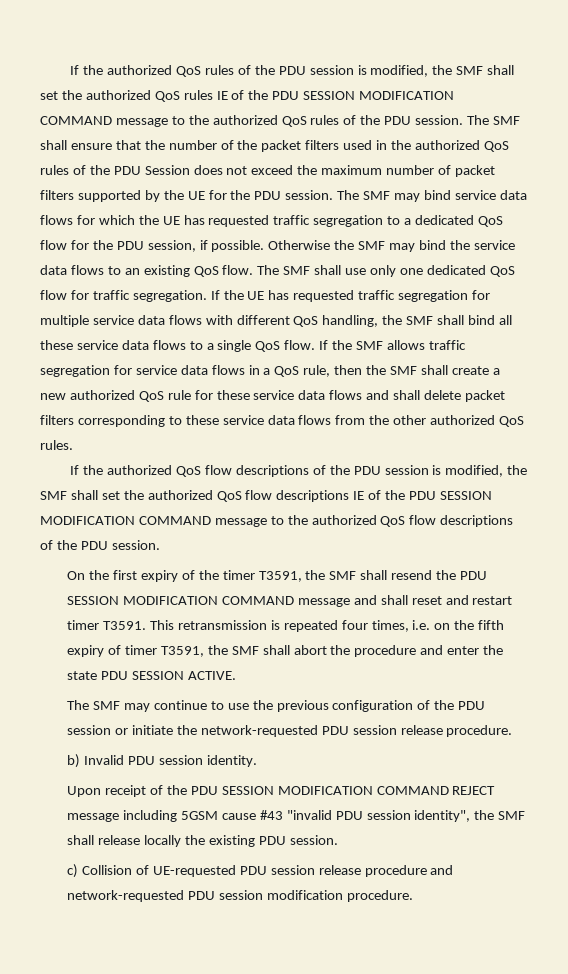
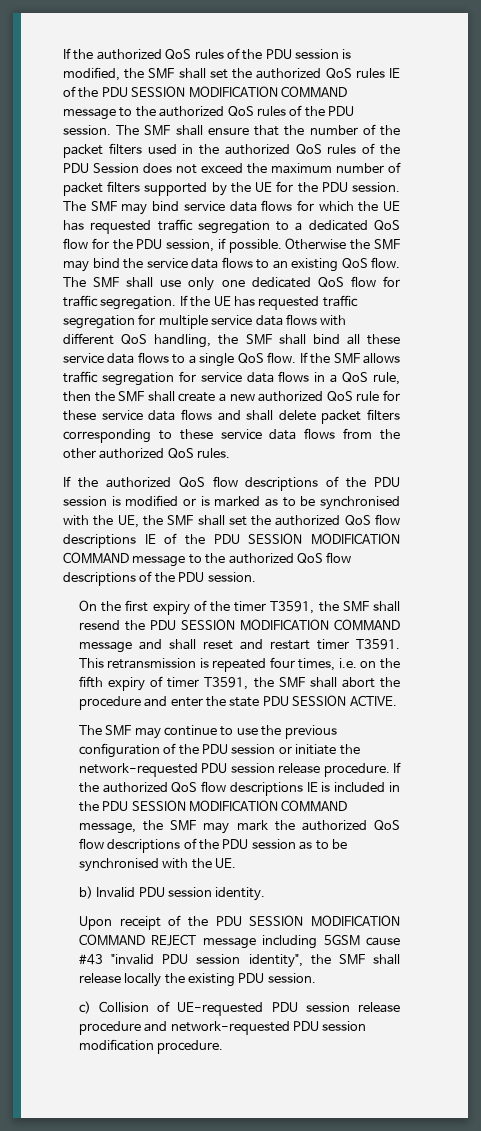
- If the authorized QoS flow descriptions of the PDU session is modified, the SMF shall set the authorized QoS flow descriptions IE of the PDU SESSION MODIFICATION COMMAND message to the authorized QoS flow descriptions of the PDU session.
+ If the authorized QoS flow descriptions of the PDU session is modified or is marked as to be synchronised with the UE, the SMF shall set the authorized QoS flow descriptions IE of the PDU SESSION MODIFICATION COMMAND message to the authorized QoS flow descriptions of the PDU session.
+ If the authorized QoS flow descriptions IE is included in the PDU SESSION MODIFICATION COMMAND message, the SMF may mark the authorized QoS flow descriptions of the PDU session as to be synchronised with the UE.

